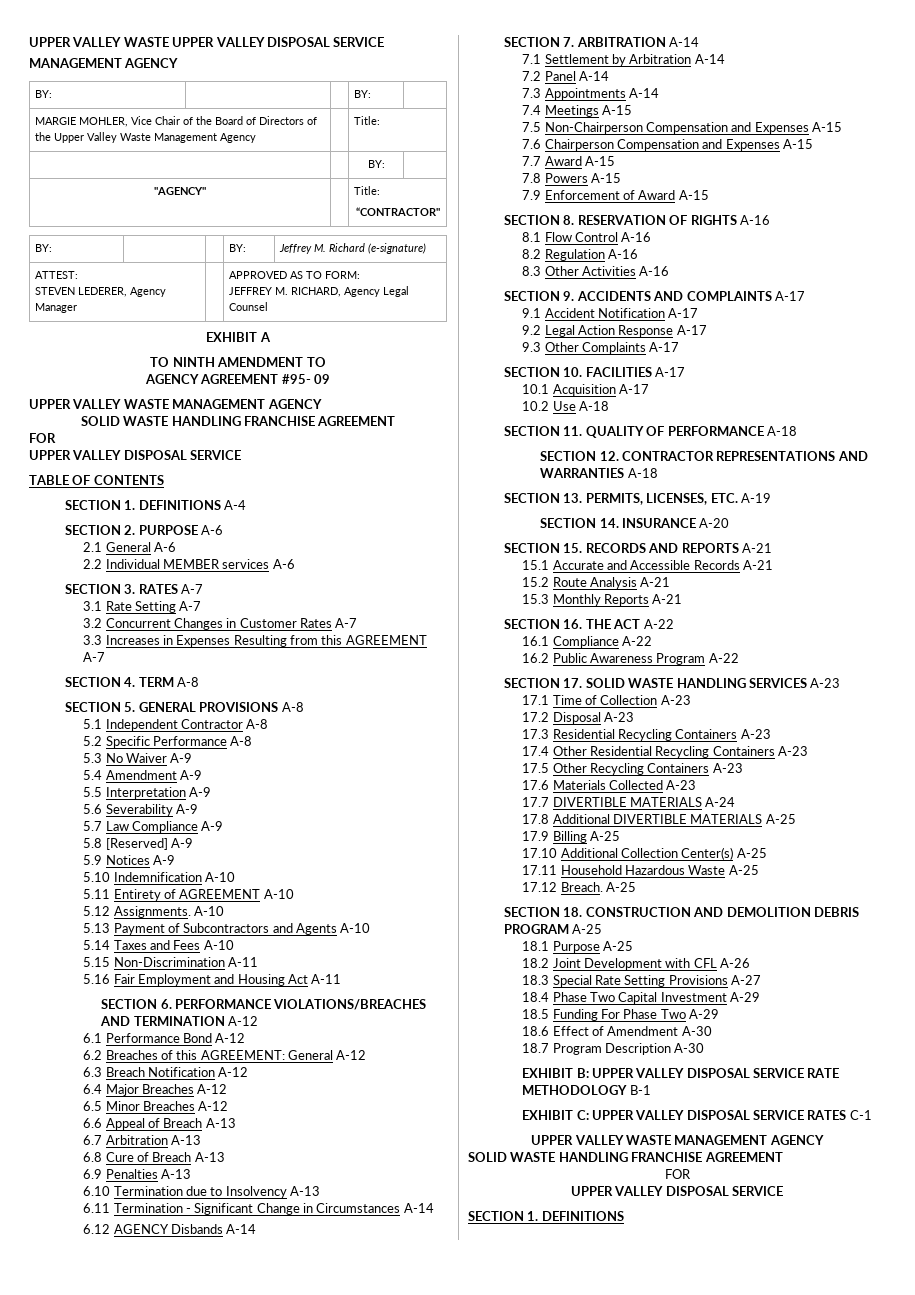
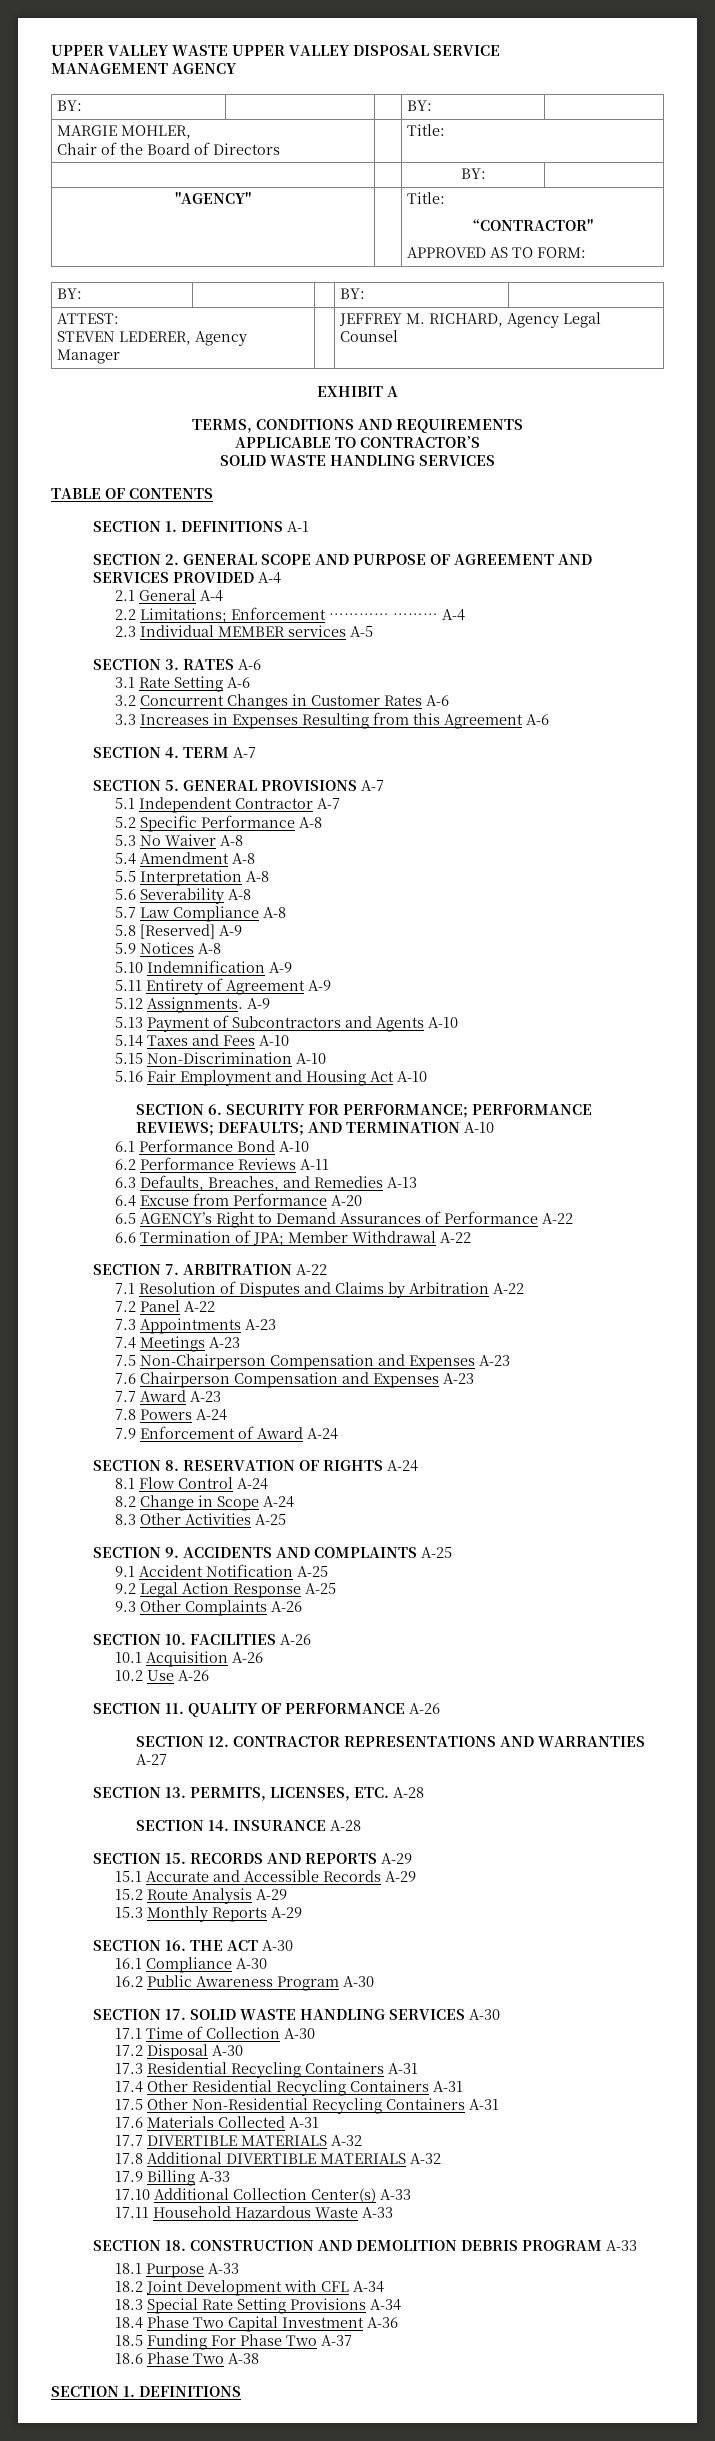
- MARGIE MOHLER, Vice Chair of the Board of Directors of the Upper Valley Waste Management Agency | | Title:
+ MARGIE MOHLER,
+ Chair of the Board of Directors | | Title:
  "AGENCY" | | Title:
  “CONTRACTOR"
- BY: | | | BY: | Jeffrey M. Richard (e-signature)
+ APPROVED AS TO FORM:
+ BY: | | | BY: |
  ATTEST:
- STEVEN LEDERER, Agency Manager | | APPROVED AS TO FORM:
- JEFFREY M. RICHARD, Agency Legal Counsel
+ STEVEN LEDERER, Agency Manager | | JEFFREY M. RICHARD, Agency Legal Counsel
- TO NINTH AMENDMENT TO
- AGENCY AGREEMENT #95- 09
- UPPER VALLEY WASTE MANAGEMENT AGENCY
- SOLID WASTE HANDLING FRANCHISE AGREEMENT
- FOR
- UPPER VALLEY DISPOSAL SERVICE
+ TERMS, CONDITIONS AND REQUIREMENTS
+ APPLICABLE TO CONTRACTOR’S
+ SOLID WASTE HANDLING SERVICES
- SECTION 1. DEFINITIONS A-4
+ SECTION 1. DEFINITIONS A-1
- SECTION 2. PURPOSE A-6
+ SECTION 2. GENERAL SCOPE AND PURPOSE OF AGREEMENT AND SERVICES PROVIDED A-4
- 2.1 General A-6
+ 2.1 General A-4
- 2.2 Individual MEMBER services A-6
+ 2.2 Limitations; Enforcement ………… ……… A-4
+ 2.3 Individual MEMBER services A-5
- SECTION 3. RATES A-7
+ SECTION 3. RATES A-6
- 3.1 Rate Setting A-7
+ 3.1 Rate Setting A-6
- 3.2 Concurrent Changes in Customer Rates A-7
+ 3.2 Concurrent Changes in Customer Rates A-6
- 3.3 Increases in Expenses Resulting from this AGREEMENT A-7
+ 3.3 Increases in Expenses Resulting from this Agreement A-6
- SECTION 4. TERM A-8
+ SECTION 4. TERM A-7
- SECTION 5. GENERAL PROVISIONS A-8
+ SECTION 5. GENERAL PROVISIONS A-7
- 5.1 Independent Contractor A-8
+ 5.1 Independent Contractor A-7
- 5.3 No Waiver A-9
+ 5.3 No Waiver A-8
- 5.4 Amendment A-9
+ 5.4 Amendment A-8
- 5.5 Interpretation A-9
+ 5.5 Interpretation A-8
- 5.6 Severability A-9
+ 5.6 Severability A-8
- 5.7 Law Compliance A-9
+ 5.7 Law Compliance A-8
- 5.9 Notices A-9
+ 5.9 Notices A-8
- 5.10 Indemnification A-10
+ 5.10 Indemnification A-9
- 5.11 Entirety of AGREEMENT A-10
+ 5.11 Entirety of Agreement A-9
- 5.12 Assignments. A-10
+ 5.12 Assignments. A-9
- 5.15 Non-Discrimination A-11
+ 5.15 Non-Discrimination A-10
- 5.16 Fair Employment and Housing Act A-11
+ 5.16 Fair Employment and Housing Act A-10
- SECTION 6. PERFORMANCE VIOLATIONS/BREACHES AND TERMINATION A-12
+ SECTION 6. SECURITY FOR PERFORMANCE; PERFORMANCE REVIEWS; DEFAULTS; AND TERMINATION A-10
- 6.1 Performance Bond A-12
+ 6.1 Performance Bond A-10
- 6.2 Breaches of this AGREEMENT: General A-12
- 6.3 Breach Notification A-12
- 6.4 Major Breaches A-12
- 6.5 Minor Breaches A-12
- 6.6 Appeal of Breach A-13
- 6.7 Arbitration A-13
- 6.8 Cure of Breach A-13
- 6.9 Penalties A-13
- 6.10 Termination due to Insolvency A-13
- 6.11 Termination - Significant Change in Circumstances A-14
- 6.12 AGENCY Disbands A-14
+ 6.2 Performance Reviews A-11
+ 6.3 Defaults, Breaches, and Remedies A-13
+ 6.4 Excuse from Performance A-20
+ 6.5 AGENCY’s Right to Demand Assurances of Performance A-22
+ 6.6 Termination of JPA; Member Withdrawal A-22
- SECTION 7. ARBITRATION A-14
+ SECTION 7. ARBITRATION A-22
- 7.1 Settlement by Arbitration A-14
+ 7.1 Resolution of Disputes and Claims by Arbitration A-22
- 7.2 Panel A-14
+ 7.2 Panel A-22
- 7.3 Appointments A-14
+ 7.3 Appointments A-23
- 7.4 Meetings A-15
+ 7.4 Meetings A-23
- 7.5 Non-Chairperson Compensation and Expenses A-15
+ 7.5 Non-Chairperson Compensation and Expenses A-23
- 7.6 Chairperson Compensation and Expenses A-15
+ 7.6 Chairperson Compensation and Expenses A-23
- 7.7 Award A-15
+ 7.7 Award A-23
- 7.8 Powers A-15
+ 7.8 Powers A-24
- 7.9 Enforcement of Award A-15
+ 7.9 Enforcement of Award A-24
- SECTION 8. RESERVATION OF RIGHTS A-16
+ SECTION 8. RESERVATION OF RIGHTS A-24
- 8.1 Flow Control A-16
+ 8.1 Flow Control A-24
- 8.2 Regulation A-16
+ 8.2 Change in Scope A-24
- 8.3 Other Activities A-16
+ 8.3 Other Activities A-25
- SECTION 9. ACCIDENTS AND COMPLAINTS A-17
+ SECTION 9. ACCIDENTS AND COMPLAINTS A-25
- 9.1 Accident Notification A-17
+ 9.1 Accident Notification A-25
- 9.2 Legal Action Response A-17
+ 9.2 Legal Action Response A-25
- 9.3 Other Complaints A-17
+ 9.3 Other Complaints A-26
- SECTION 10. FACILITIES A-17
+ SECTION 10. FACILITIES A-26
- 10.1 Acquisition A-17
+ 10.1 Acquisition A-26
- 10.2 Use A-18
+ 10.2 Use A-26
- SECTION 11. QUALITY OF PERFORMANCE A-18
+ SECTION 11. QUALITY OF PERFORMANCE A-26
- SECTION 12. CONTRACTOR REPRESENTATIONS AND WARRANTIES A-18
+ SECTION 12. CONTRACTOR REPRESENTATIONS AND WARRANTIES A-27
- SECTION 13. PERMITS, LICENSES, ETC. A-19
+ SECTION 13. PERMITS, LICENSES, ETC. A-28
- SECTION 14. INSURANCE A-20
+ SECTION 14. INSURANCE A-28
- SECTION 15. RECORDS AND REPORTS A-21
+ SECTION 15. RECORDS AND REPORTS A-29
- 15.1 Accurate and Accessible Records A-21
+ 15.1 Accurate and Accessible Records A-29
- 15.2 Route Analysis A-21
+ 15.2 Route Analysis A-29
- 15.3 Monthly Reports A-21
+ 15.3 Monthly Reports A-29
- SECTION 16. THE ACT A-22
+ SECTION 16. THE ACT A-30
- 16.1 Compliance A-22
+ 16.1 Compliance A-30
- 16.2 Public Awareness Program A-22
+ 16.2 Public Awareness Program A-30
- SECTION 17. SOLID WASTE HANDLING SERVICES A-23
+ SECTION 17. SOLID WASTE HANDLING SERVICES A-30
- 17.1 Time of Collection A-23
+ 17.1 Time of Collection A-30
- 17.2 Disposal A-23
+ 17.2 Disposal A-30
- 17.3 Residential Recycling Containers A-23
+ 17.3 Residential Recycling Containers A-31
- 17.4 Other Residential Recycling Containers A-23
+ 17.4 Other Residential Recycling Containers A-31
- 17.5 Other Recycling Containers A-23
+ 17.5 Other Non-Residential Recycling Containers A-31
- 17.6 Materials Collected A-23
+ 17.6 Materials Collected A-31
- 17.7 DIVERTIBLE MATERIALS A-24
+ 17.7 DIVERTIBLE MATERIALS A-32
- 17.8 Additional DIVERTIBLE MATERIALS A-25
+ 17.8 Additional DIVERTIBLE MATERIALS A-32
- 17.9 Billing A-25
+ 17.9 Billing A-33
- 17.10 Additional Collection Center(s) A-25
+ 17.10 Additional Collection Center(s) A-33
- 17.11 Household Hazardous Waste A-25
- 17.12 Breach. A-25
+ 17.11 Household Hazardous Waste A-33
- SECTION 18. CONSTRUCTION AND DEMOLITION DEBRIS PROGRAM A-25
+ SECTION 18. CONSTRUCTION AND DEMOLITION DEBRIS PROGRAM A-33
- 18.1 Purpose A-25
+ 18.1 Purpose A-33
- 18.2 Joint Development with CFL A-26
+ 18.2 Joint Development with CFL A-34
- 18.3 Special Rate Setting Provisions A-27
+ 18.3 Special Rate Setting Provisions A-34
- 18.4 Phase Two Capital Investment A-29
+ 18.4 Phase Two Capital Investment A-36
- 18.5 Funding For Phase Two A-29
+ 18.5 Funding For Phase Two A-37
- 18.6 Effect of Amendment A-30
- 18.7 Program Description A-30
- EXHIBIT B: UPPER VALLEY DISPOSAL SERVICE RATE METHODOLOGY B-1
- EXHIBIT C: UPPER VALLEY DISPOSAL SERVICE RATES C-1
- UPPER VALLEY WASTE MANAGEMENT AGENCY
- SOLID WASTE HANDLING FRANCHISE AGREEMENT
- FOR
- UPPER VALLEY DISPOSAL SERVICE
+ 18.6 Phase Two A-38

